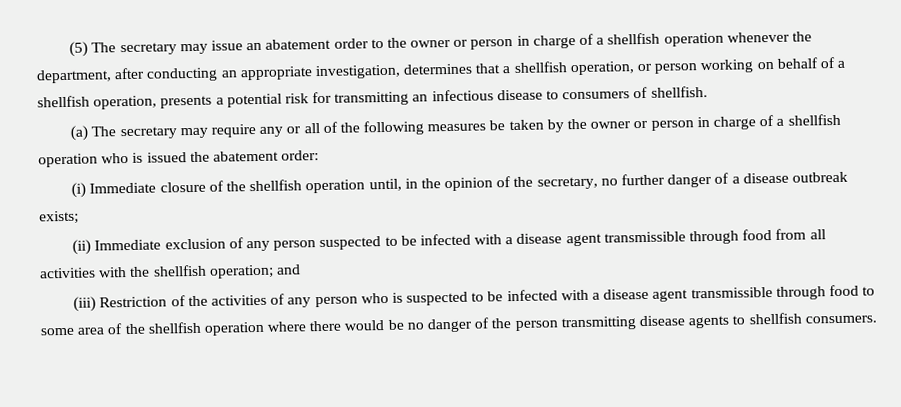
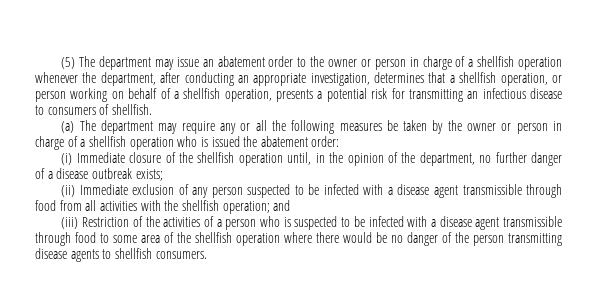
- (5) The secretary may issue an abatement order to the owner or person in charge of a shellfish operation whenever the department, after conducting an appropriate investigation, determines that a shellfish operation, or person working on behalf of a shellfish operation, presents a potential risk for transmitting an infectious disease to consumers of shellfish.
+ (5) The department may issue an abatement order to the owner or person in charge of a shellfish operation whenever the department, after conducting an appropriate investigation, determines that a shellfish operation, or person working on behalf of a shellfish operation, presents a potential risk for transmitting an infectious disease to consumers of shellfish.
- (a) The secretary may require any or all of the following measures be taken by the owner or person in charge of a shellfish operation who is issued the abatement order:
+ (a) The department may require any or all the following measures be taken by the owner or person in charge of a shellfish operation who is issued the abatement order:
- (i) Immediate closure of the shellfish operation until, in the opinion of the secretary, no further danger of a disease outbreak exists;
+ (i) Immediate closure of the shellfish operation until, in the opinion of the department, no further danger of a disease outbreak exists;
- (iii) Restriction of the activities of any person who is suspected to be infected with a disease agent transmissible through food to some area of the shellfish operation where there would be no danger of the person transmitting disease agents to shellfish consumers.
+ (iii) Restriction of the activities of a person who is suspected to be infected with a disease agent transmissible through food to some area of the shellfish operation where there would be no danger of the person transmitting disease agents to shellfish consumers.

